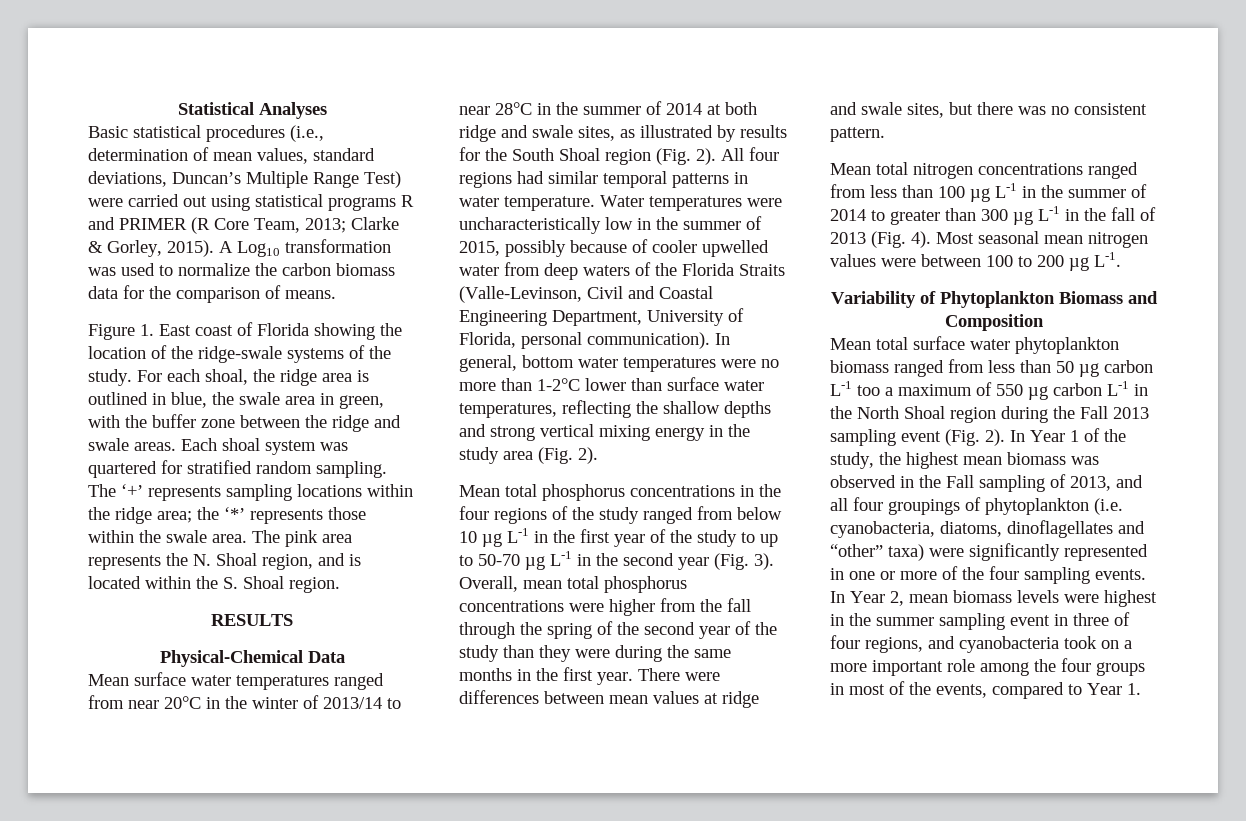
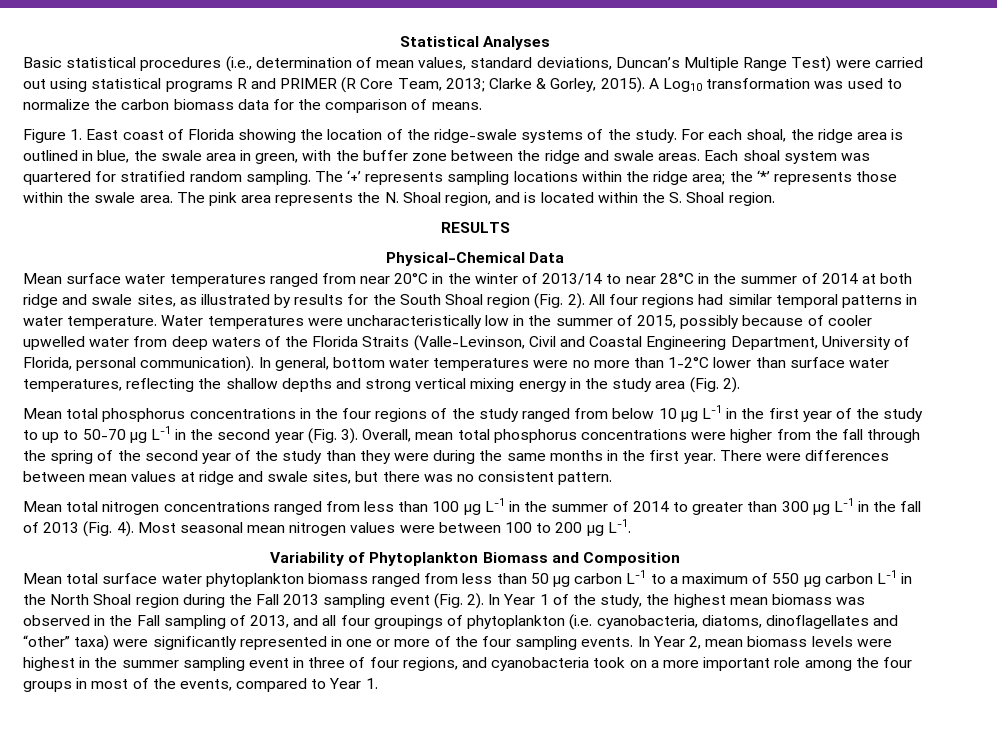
- Mean total surface water phytoplankton biomass ranged from less than 50 µg carbon L-1 too a maximum of 550 µg carbon L-1 in the North Shoal region during the Fall 2013 sampling event (Fig. 2).
+ Mean total surface water phytoplankton biomass ranged from less than 50 µg carbon L-1 to a maximum of 550 µg carbon L-1 in the North Shoal region during the Fall 2013 sampling event (Fig. 2).

